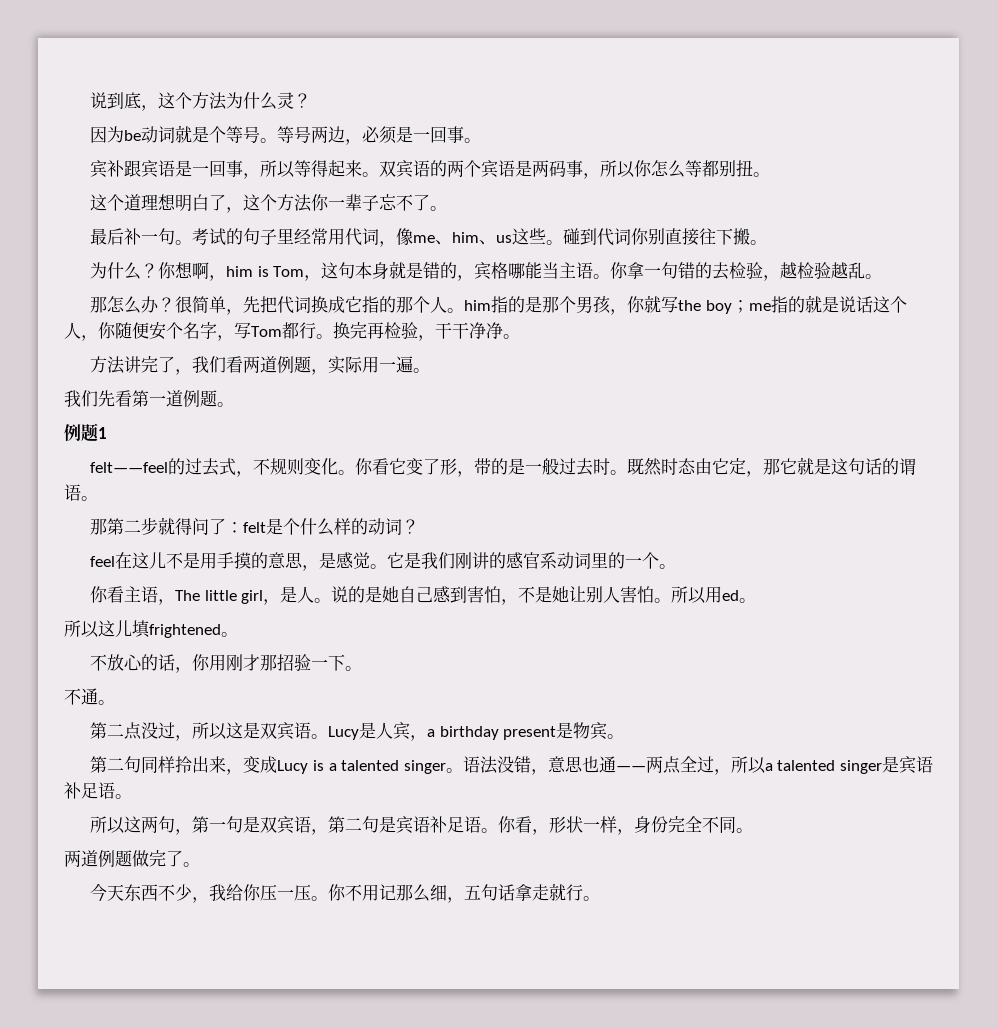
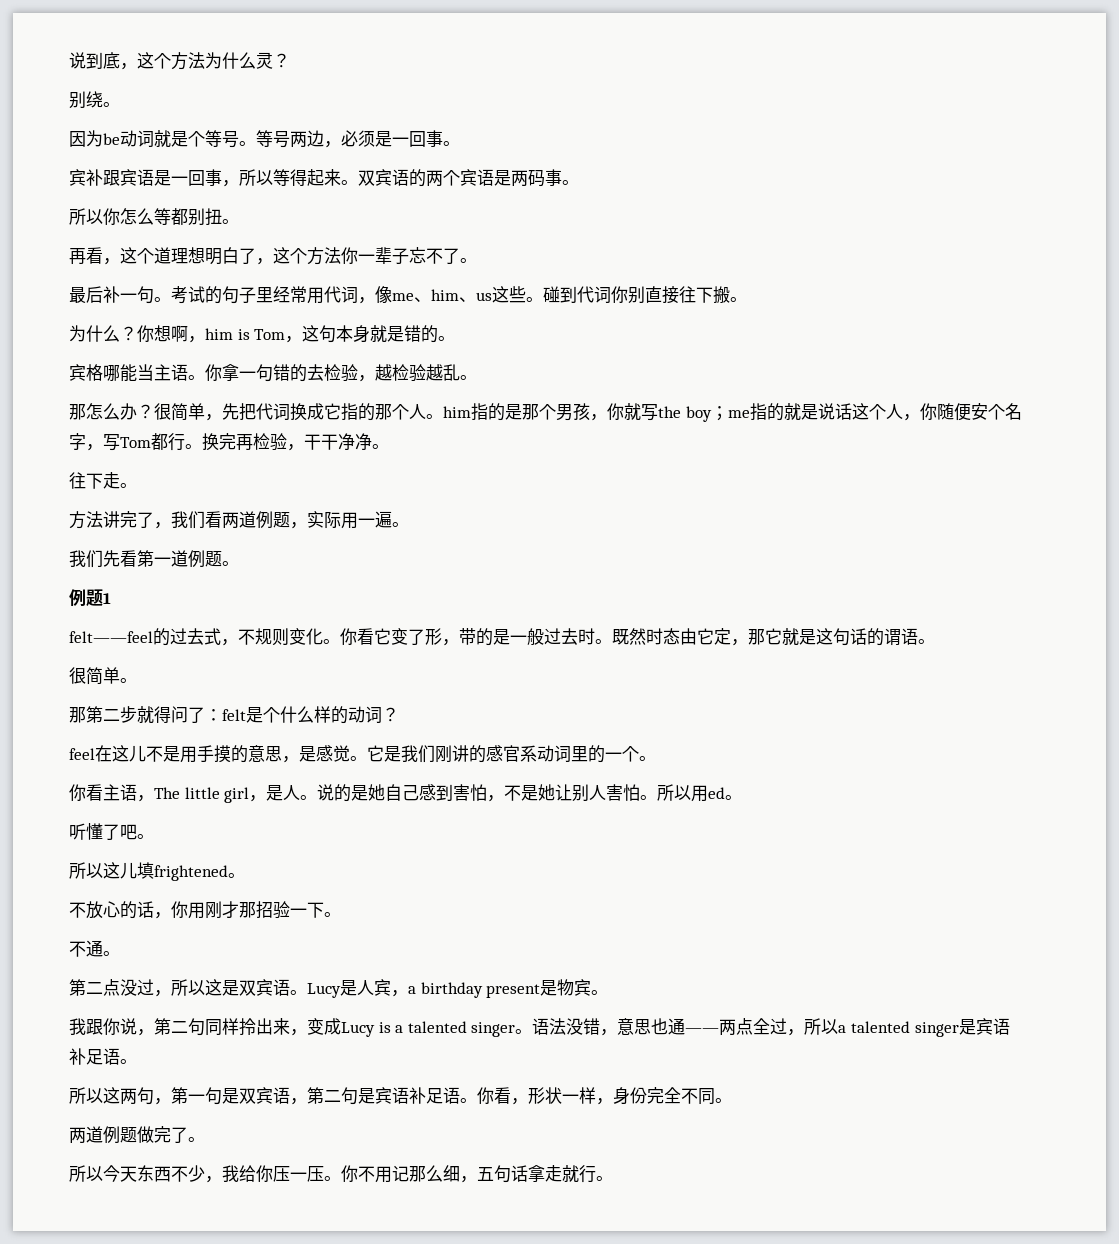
+ 别绕。
- 双宾语的两个宾语是两码事，所以你怎么等都别扭。
+ 双宾语的两个宾语是两码事。
+ 所以你怎么等都别扭。
- 这个道理想明白了，这个方法你一辈子忘不了。
+ 再看，这个道理想明白了，这个方法你一辈子忘不了。
- 你想啊，him is Tom，这句本身就是错的，宾格哪能当主语。
+ 你想啊，him is Tom，这句本身就是错的。
+ 宾格哪能当主语。
+ 往下走。
+ 很简单。
+ 听懂了吧。
- 第二句同样拎出来，变成Lucy is a talented singer。
+ 我跟你说，第二句同样拎出来，变成Lucy is a talented singer。
- 今天东西不少，我给你压一压。
+ 所以今天东西不少，我给你压一压。

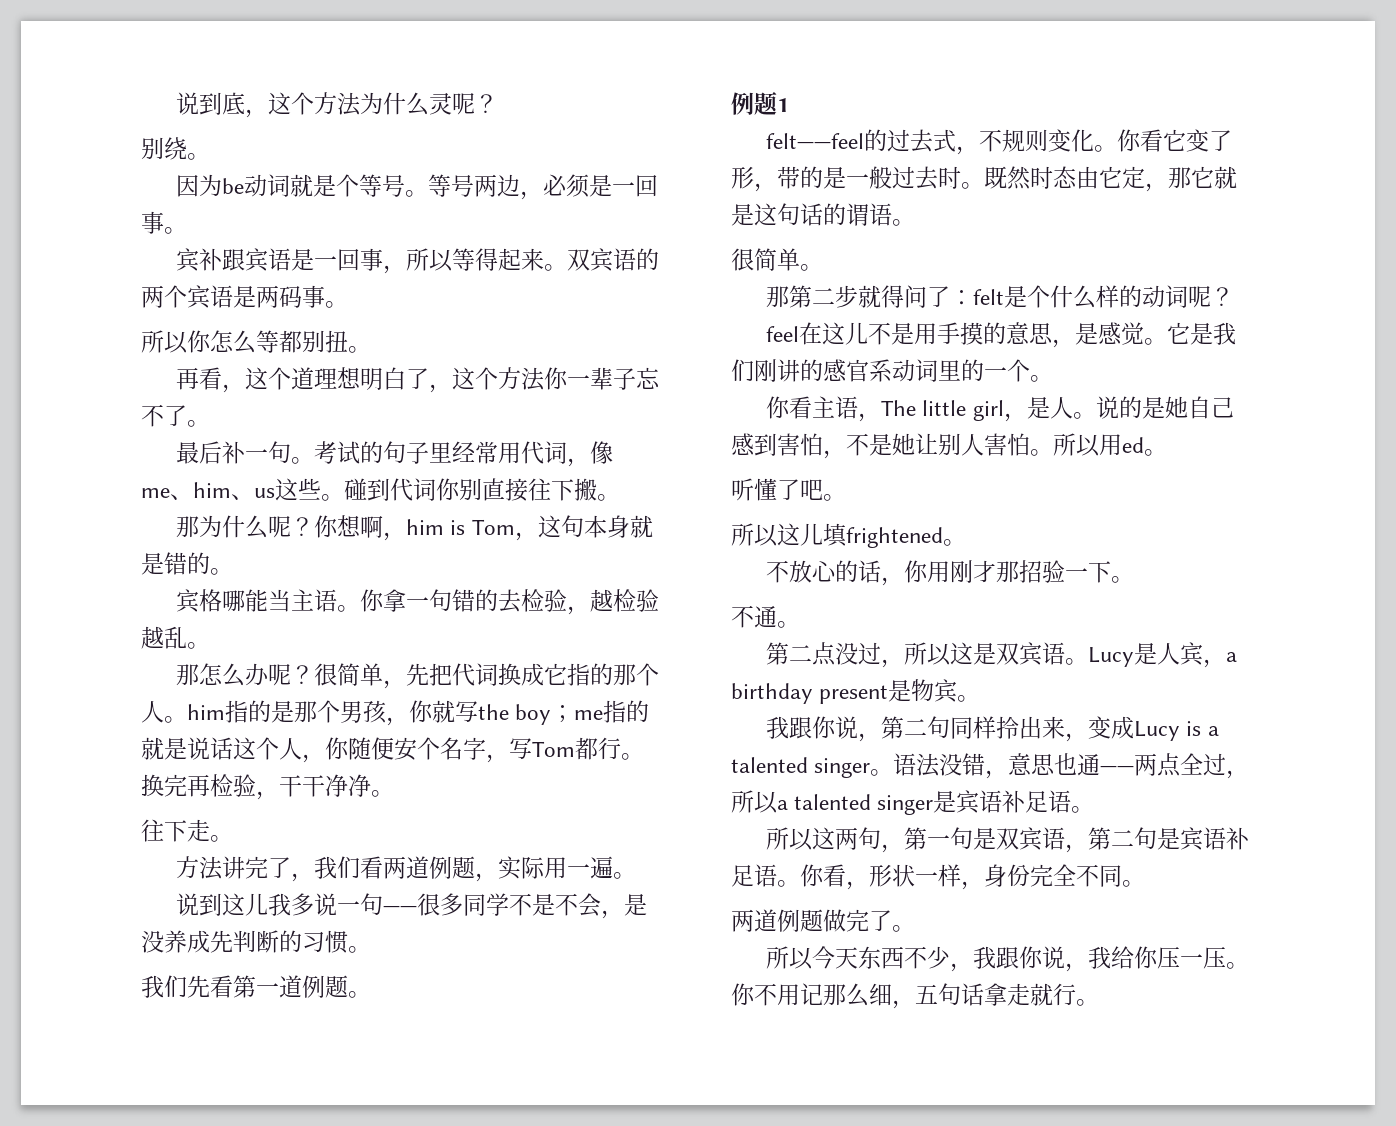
- 说到底，这个方法为什么灵？
+ 说到底，这个方法为什么灵呢？
- 为什么？
+ 那为什么呢？
- 那怎么办？
+ 那怎么办呢？
+ 说到这儿我多说一句——很多同学不是不会，是没养成先判断的习惯。
- 那第二步就得问了：felt是个什么样的动词？
+ 那第二步就得问了：felt是个什么样的动词呢？
- 所以今天东西不少，我给你压一压。
+ 所以今天东西不少，我跟你说，我给你压一压。

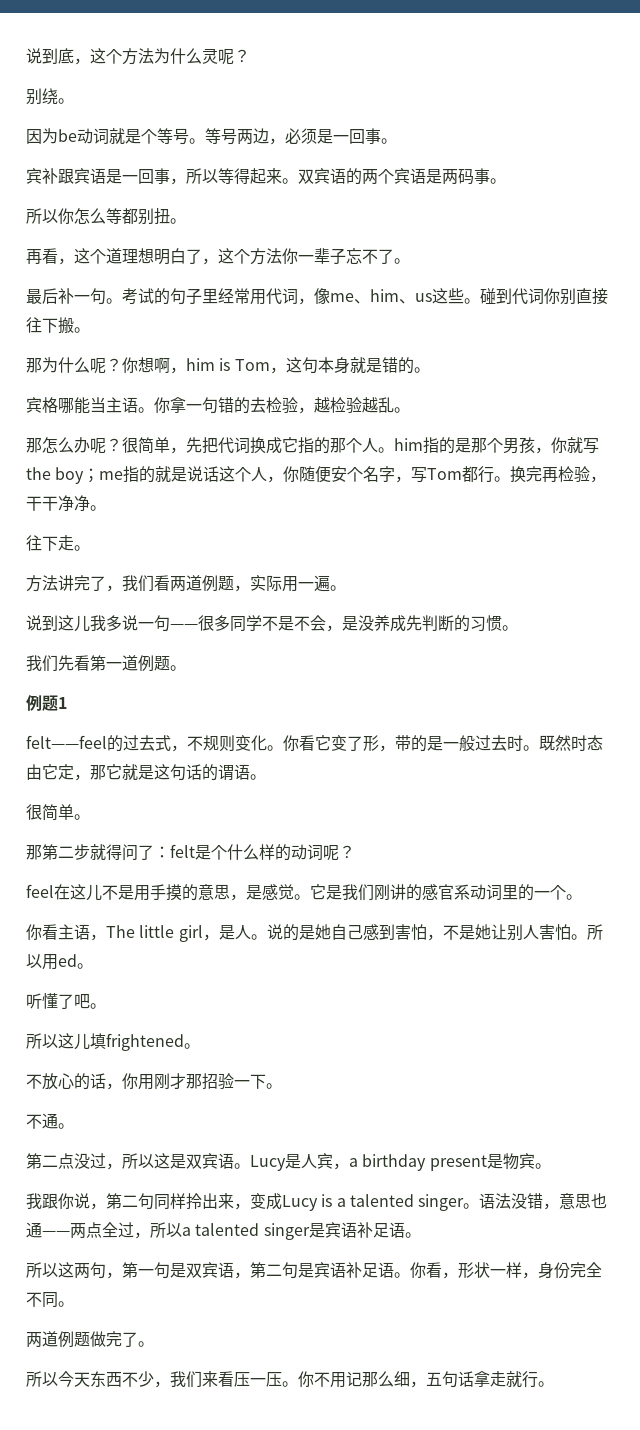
- 所以今天东西不少，我跟你说，我给你压一压。
+ 所以今天东西不少，我们来看压一压。

